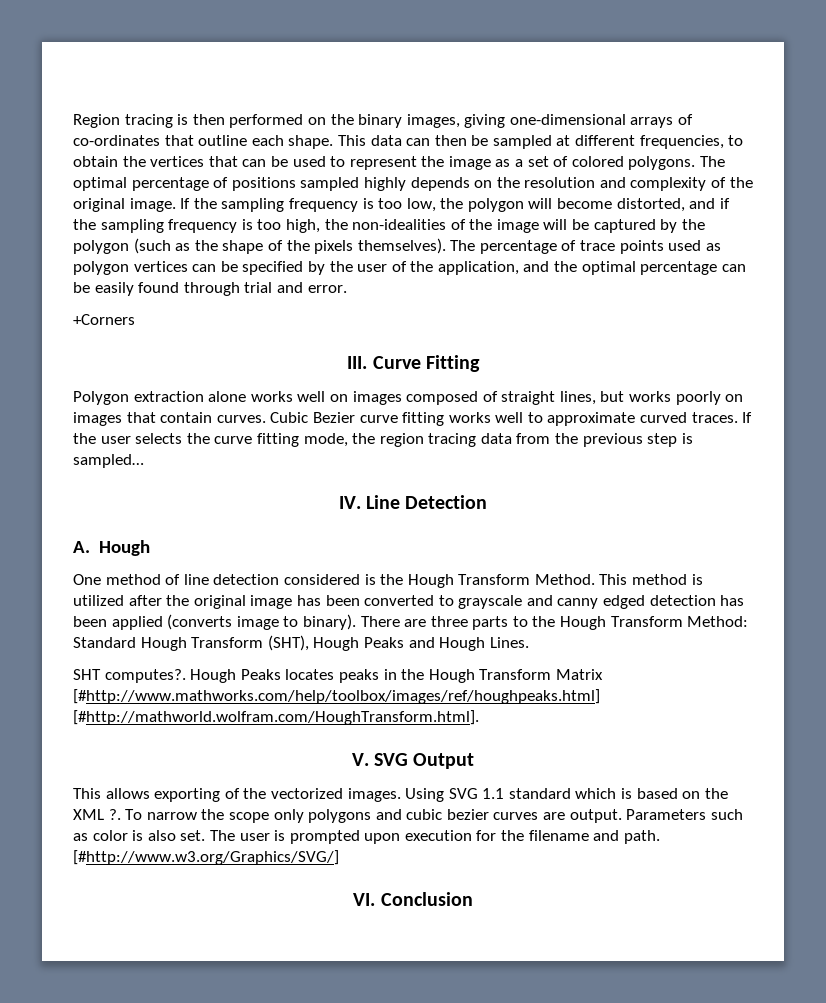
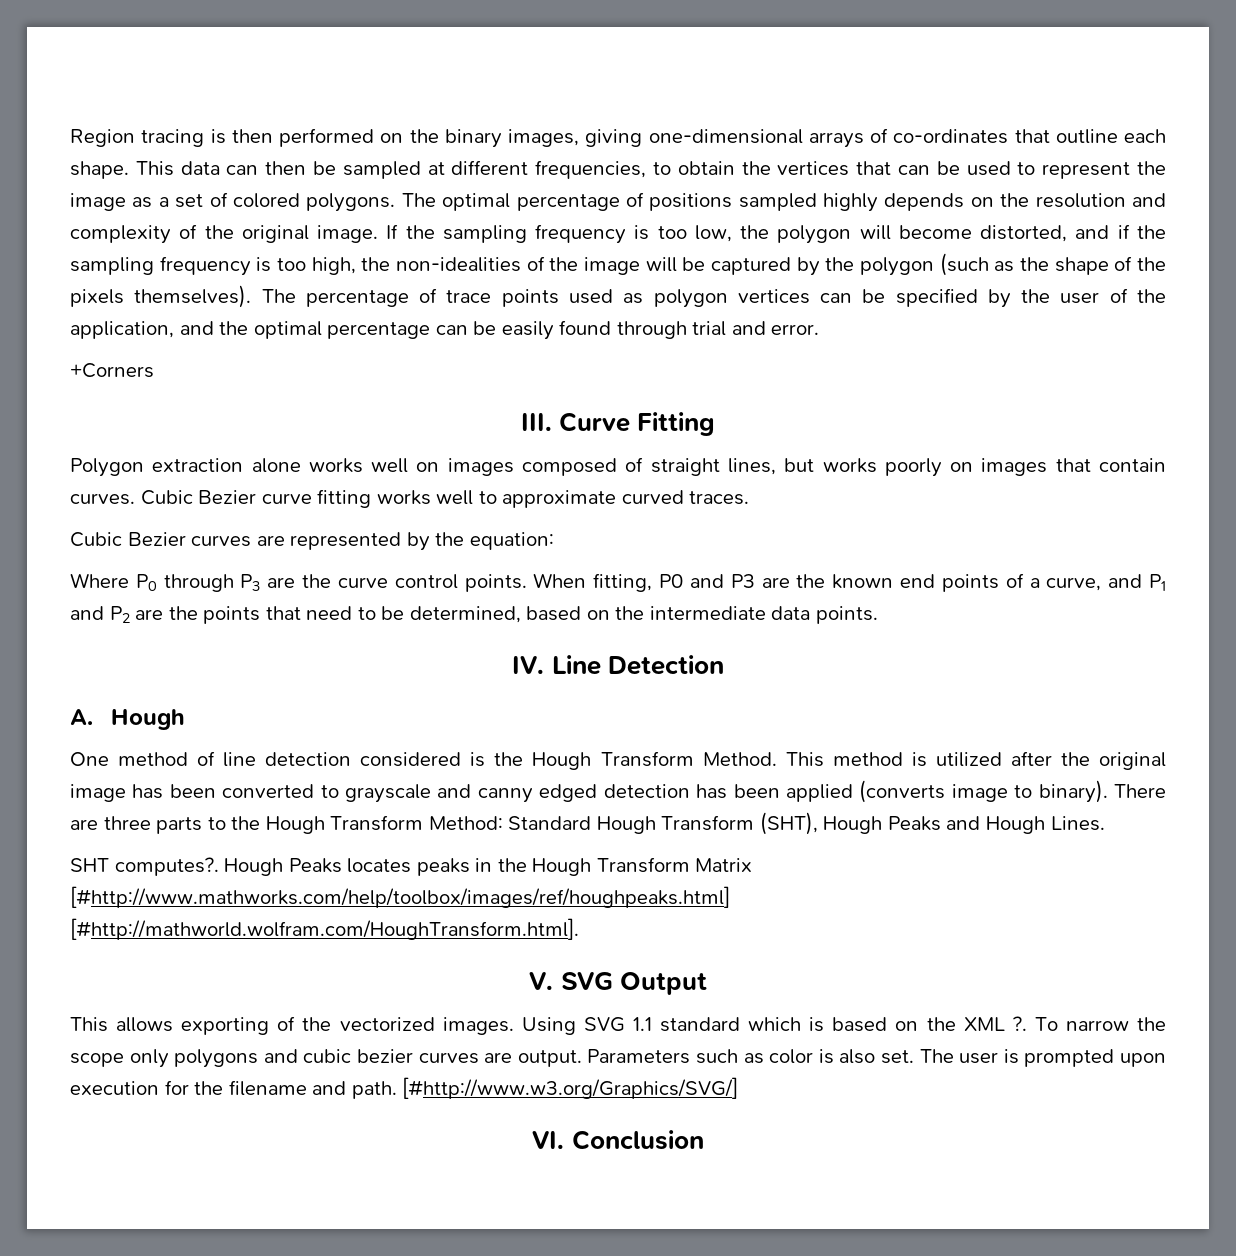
- Cubic Bezier curve fitting works well to approximate curved traces. If the user selects the curve fitting mode, the region tracing data from the previous step is sampled…
+ Cubic Bezier curve fitting works well to approximate curved traces.
+ Cubic Bezier curves are represented by the equation:
+ Where P0 through P3 are the curve control points. When fitting, P0 and P3 are the known end points of a curve, and P1 and P2 are the points that need to be determined, based on the intermediate data points.

